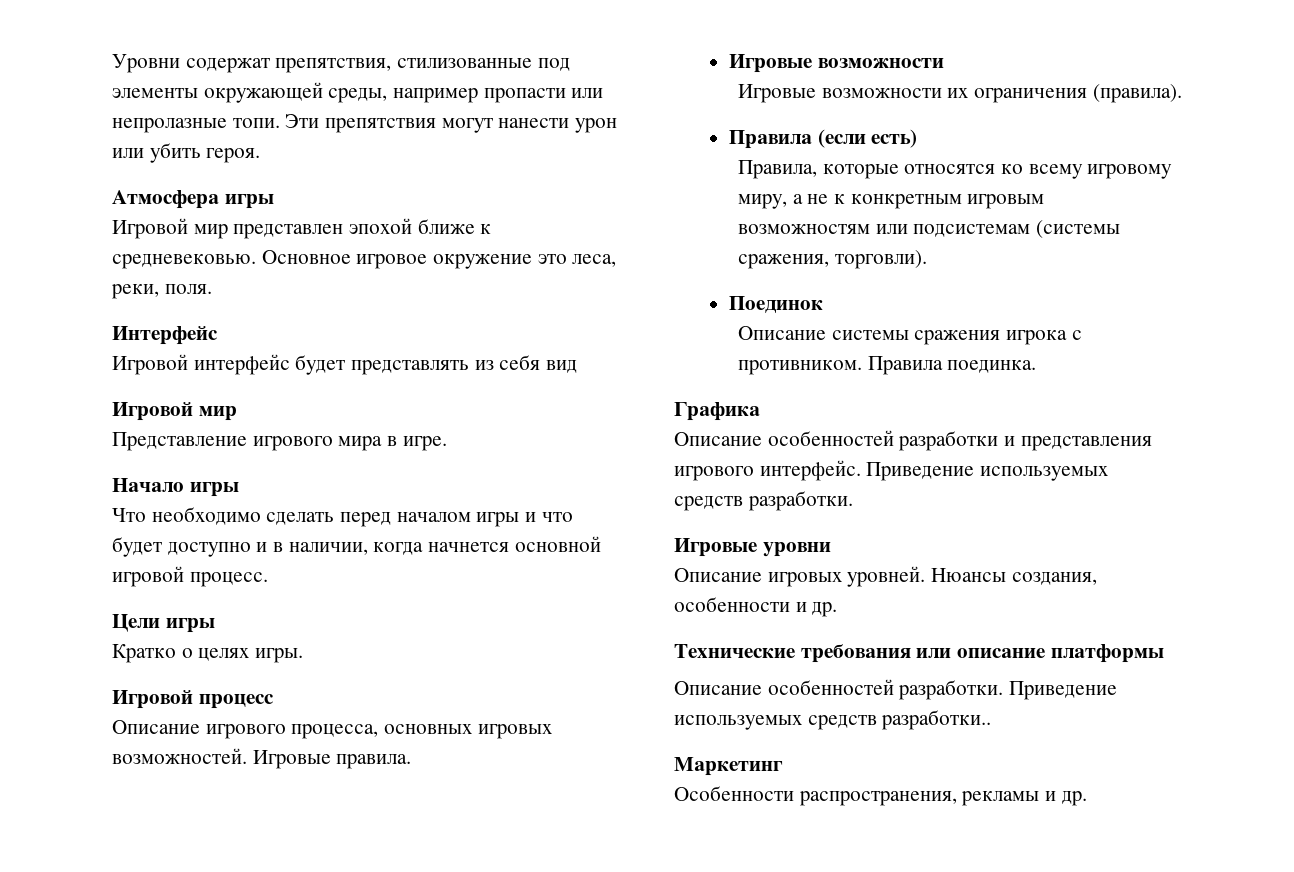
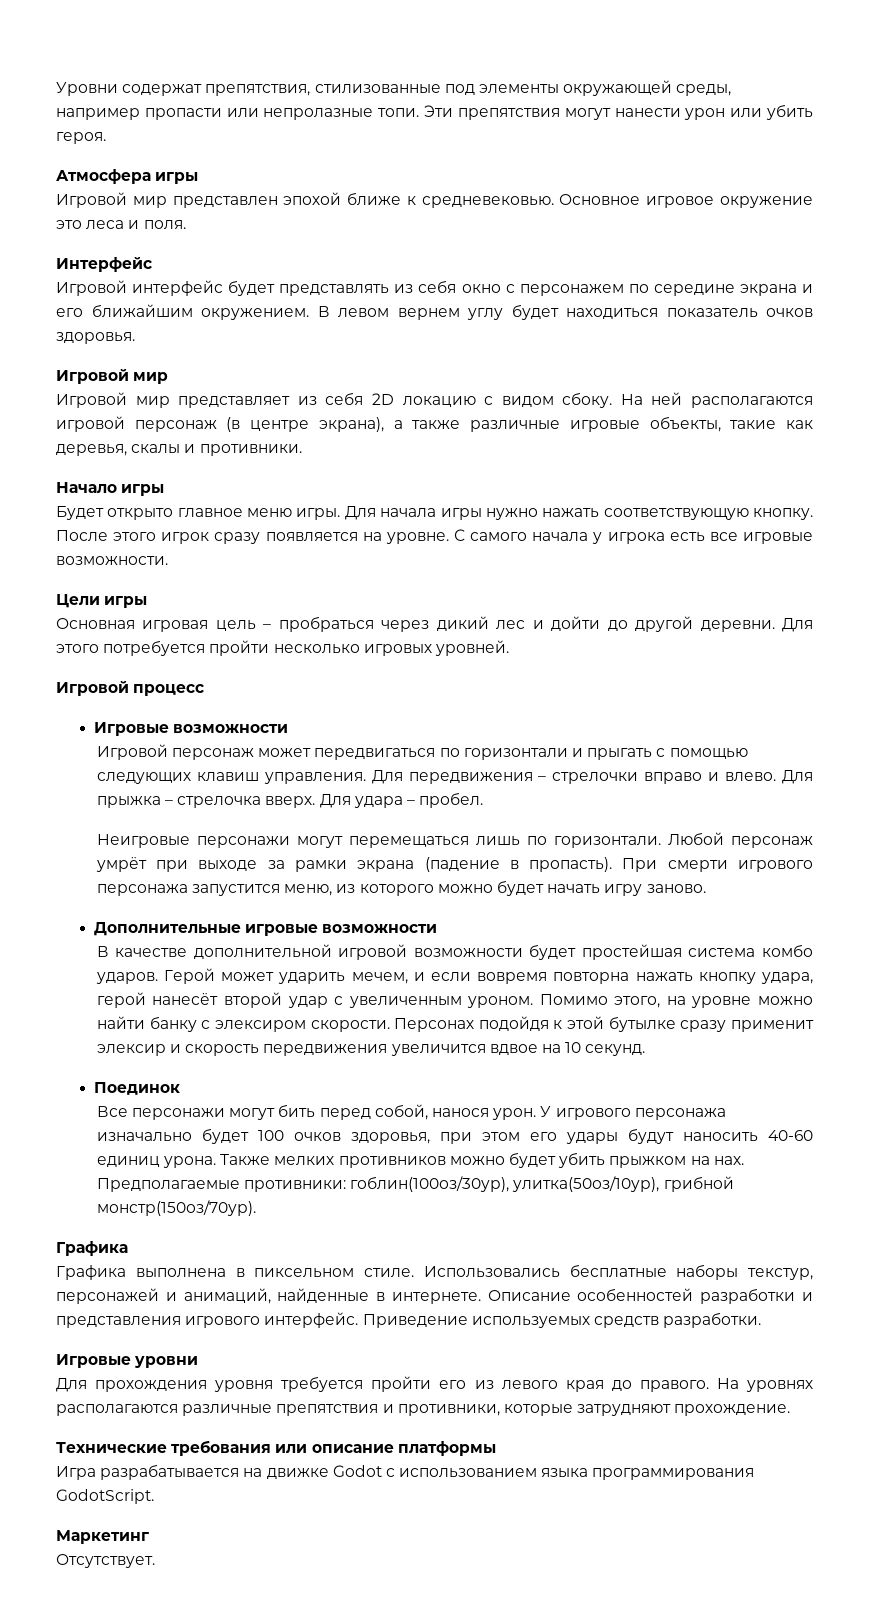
- Основное игровое окружение это леса, реки, поля.
+ Основное игровое окружение это леса и поля.
- Игровой интерфейс будет представлять из себя вид
+ Игровой интерфейс будет представлять из себя окно с персонажем по середине экрана и его ближайшим окружением. В левом вернем углу будет находиться показатель очков здоровья.
  Игровой мир
- Представление игрового мира в игре.
+ Игровой мир представляет из себя 2D локацию с видом сбоку. На ней располагаются игровой персонаж (в центре экрана), а также различные игровые объекты, такие как деревья, скалы и противники.
  Начало игры
- Что необходимо сделать перед началом игры и что будет доступно и в наличии, когда начнется основной игровой процесс.
+ Будет открыто главное меню игры. Для начала игры нужно нажать соответствующую кнопку. После этого игрок сразу появляется на уровне. С самого начала у игрока есть все игровые возможности.
  Цели игры
- Кратко о целях игры.
+ Основная игровая цель – пробраться через дикий лес и дойти до другой деревни. Для этого потребуется пройти несколько игровых уровней.
  Игровой процесс
- Описание игрового процесса, основных игровых возможностей. Игровые правила.
  Игровые возможности
- Игровые возможности их ограничения (правила).
- Правила (если есть)
- Правила, которые относятся ко всему игровому миру, а не к конкретным игровым возможностям или подсистемам (системы сражения, торговли).
+ Игровой персонаж может передвигаться по горизонтали и прыгать с помощью следующих клавиш управления. Для передвижения – стрелочки вправо и влево. Для прыжка – стрелочка вверх. Для удара – пробел.
+ Неигровые персонажи могут перемещаться лишь по горизонтали. Любой персонаж умрёт при выходе за рамки экрана (падение в пропасть). При смерти игрового персонажа запустится меню, из которого можно будет начать игру заново.
+ Дополнительные игровые возможности
+ В качестве дополнительной игровой возможности будет простейшая система комбо ударов. Герой может ударить мечем, и если вовремя повторна нажать кнопку удара, герой нанесёт второй удар с увеличенным уроном. Помимо этого, на уровне можно найти банку с элексиром скорости. Персонах подойдя к этой бутылке сразу применит элексир и скорость передвижения увеличится вдвое на 10 секунд.
  Поединок
- Описание системы сражения игрока с противником. Правила поединка.
+ Все персонажи могут бить перед собой, нанося урон. У игрового персонажа изначально будет 100 очков здоровья, при этом его удары будут наносить 40-60 единиц урона. Также мелких противников можно будет убить прыжком на нах. Предполагаемые противники: гоблин(100оз/30ур), улитка(50оз/10ур), грибной монстр(150оз/70ур).
  Графика
- Описание особенностей разработки и представления игрового интерфейс.
+ Графика выполнена в пиксельном стиле. Использовались бесплатные наборы текстур, персонажей и анимаций, найденные в интернете. Описание особенностей разработки и представления игрового интерфейс.
- Описание игровых уровней. Нюансы создания, особенности и др.
+ Для прохождения уровня требуется пройти его из левого края до правого. На уровнях располагаются различные препятствия и противники, которые затрудняют прохождение.
- Описание особенностей разработки. Приведение используемых средств разработки..
+ Игра разрабатывается на движке Godot с использованием языка программирования GodotScript.
  Маркетинг
- Особенности распространения, рекламы и др.
+ Отсутствует.

